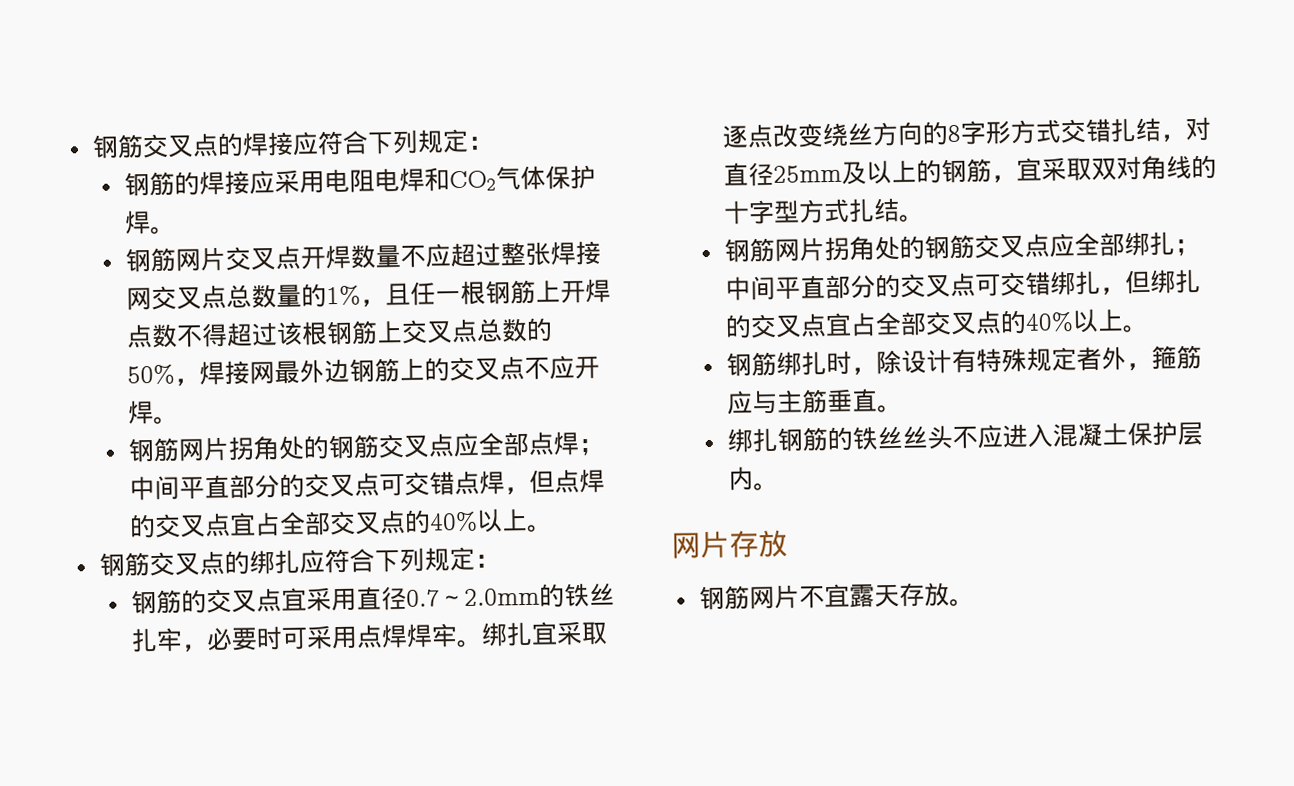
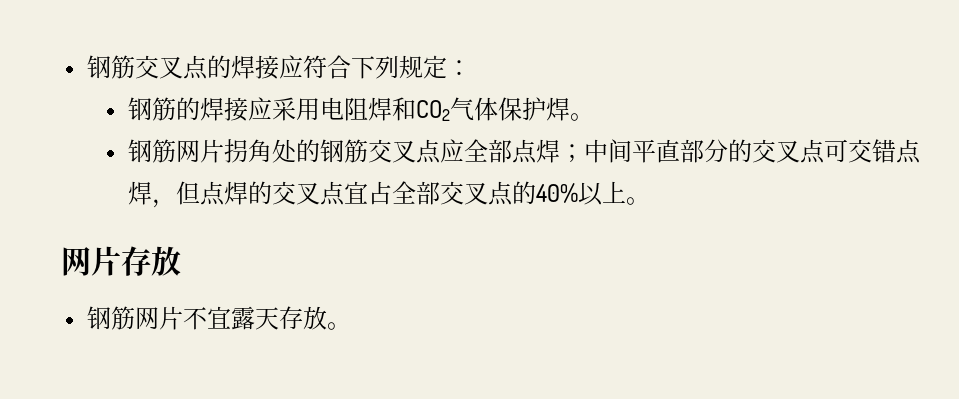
- 钢筋的焊接应采用电阻电焊和CO2气体保护焊。
+ 钢筋的焊接应采用电阻焊和CO2气体保护焊。
- 钢筋网片交叉点开焊数量不应超过整张焊接网交叉点总数量的1%，且任一根钢筋上开焊点数不得超过该根钢筋上交叉点总数的50%，焊接网最外边钢筋上的交叉点不应开焊。
- 钢筋交叉点的绑扎应符合下列规定：
- 钢筋的交叉点宜采用直径0.7～2.0mm的铁丝扎牢，必要时可采用点焊焊牢。绑扎宜采取逐点改变绕丝方向的8字形方式交错扎结，对直径25mm及以上的钢筋，宜采取双对角线的十字型方式扎结。
- 钢筋网片拐角处的钢筋交叉点应全部绑扎；中间平直部分的交叉点可交错绑扎，但绑扎的交叉点宜占全部交叉点的40%以上。
- 钢筋绑扎时，除设计有特殊规定者外，箍筋应与主筋垂直。
- 绑扎钢筋的铁丝丝头不应进入混凝土保护层内。

